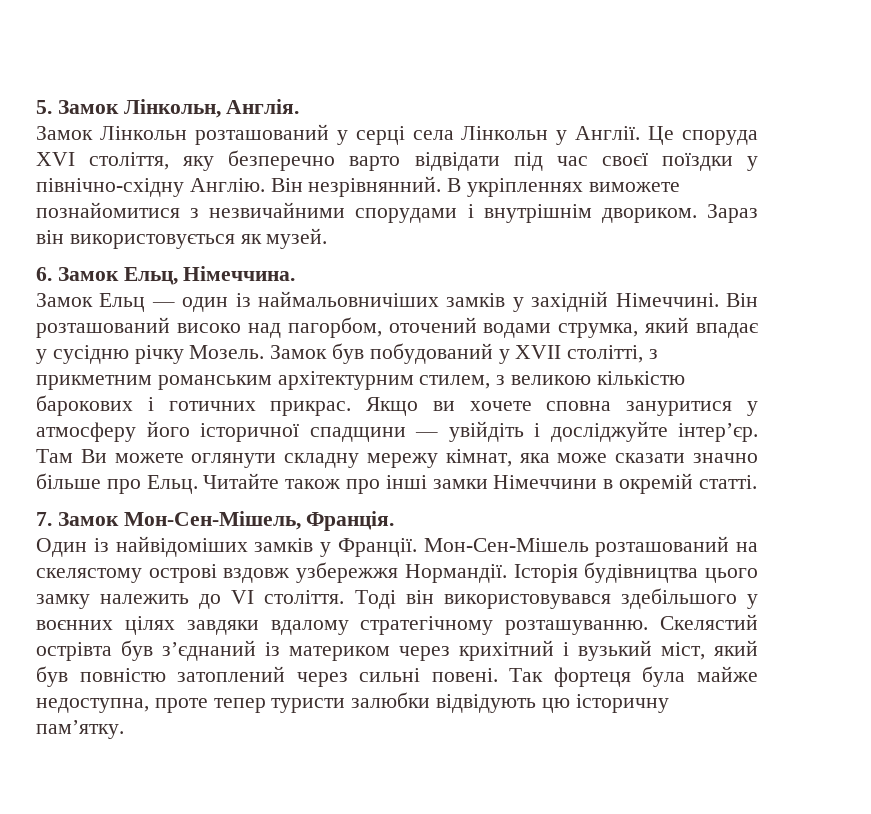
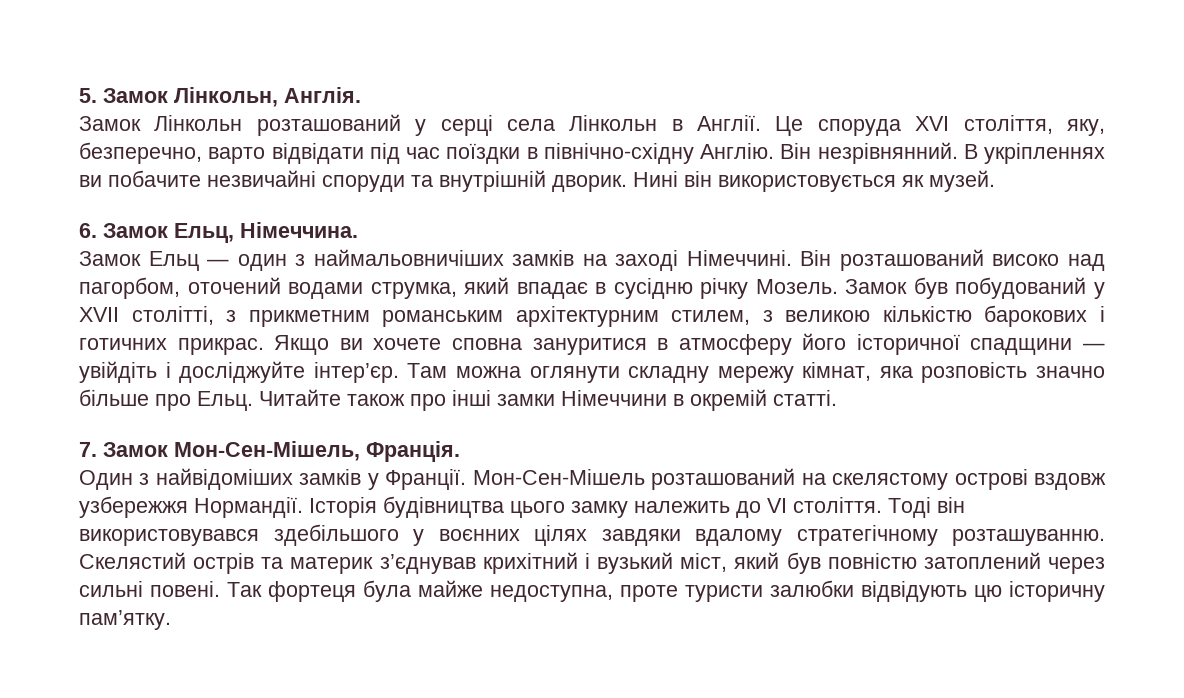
- Замок Лінкольн розташований у серці села Лінкольн у Англії.
+ Замок Лінкольн розташований у серці села Лінкольн в Англії.
- Це споруда XVI століття, яку безперечно варто відвідати під час своєї поїздки у північно-східну Англію.
+ Це споруда XVI століття, яку, безперечно, варто відвідати під час поїздки в північно-східну Англію.
- В укріпленнях виможете познайомитися з незвичайними спорудами і внутрішнім двориком. Зараз він використовується як музей.
+ В укріпленнях ви побачите незвичайні споруди та внутрішній дворик. Нині він використовується як музей.
- Замок Ельц — один із наймальовничіших замків у західній Німеччині.
+ Замок Ельц — один з наймальовничіших замків на заході Німеччині.
- Він розташований високо над пагорбом, оточений водами струмка, який впадає у сусідню річку Мозель.
+ Він розташований високо над пагорбом, оточений водами струмка, який впадає в сусідню річку Мозель.
- Якщо ви хочете сповна зануритися у атмосферу його історичної спадщини — увійдіть і досліджуйте інтер’єр.
+ Якщо ви хочете сповна зануритися в атмосферу його історичної спадщини — увійдіть і досліджуйте інтер’єр.
- Там Ви можете оглянути складну мережу кімнат, яка може сказати значно більше про Ельц.
+ Там можна оглянути складну мережу кімнат, яка розповість значно більше про Ельц.
- Один із найвідоміших замків у Франції.
+ Один з найвідоміших замків у Франції.
- Скелястий острівта був з’єднаний із материком через крихітний і вузький міст, який був повністю затоплений через сильні повені.
+ Скелястий острів та материк з’єднував крихітний і вузький міст, який був повністю затоплений через сильні повені.
- Так фортеця була майже недоступна, проте тепер туристи залюбки відвідують цю історичну пам’ятку.
+ Так фортеця була майже недоступна, проте туристи залюбки відвідують цю історичну пам’ятку.

